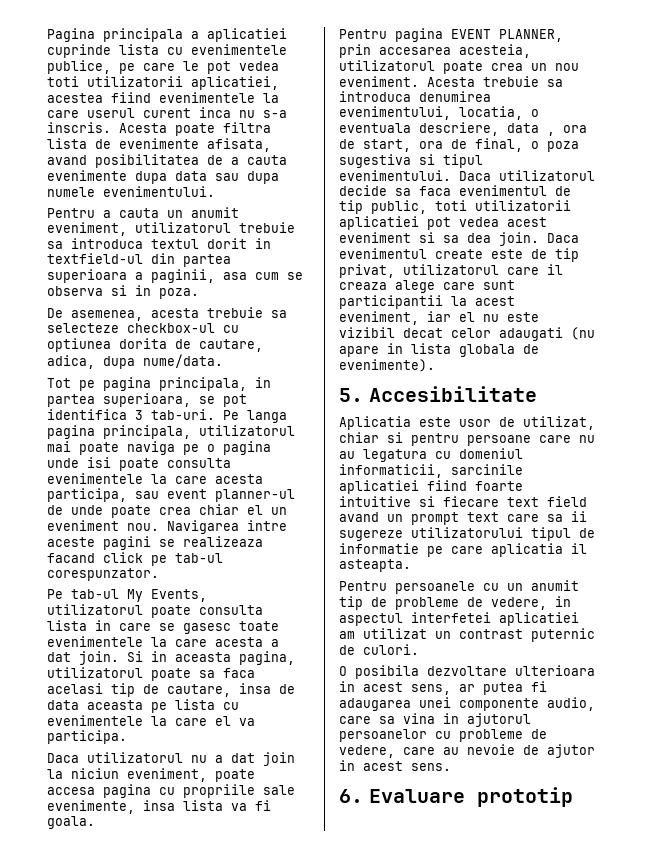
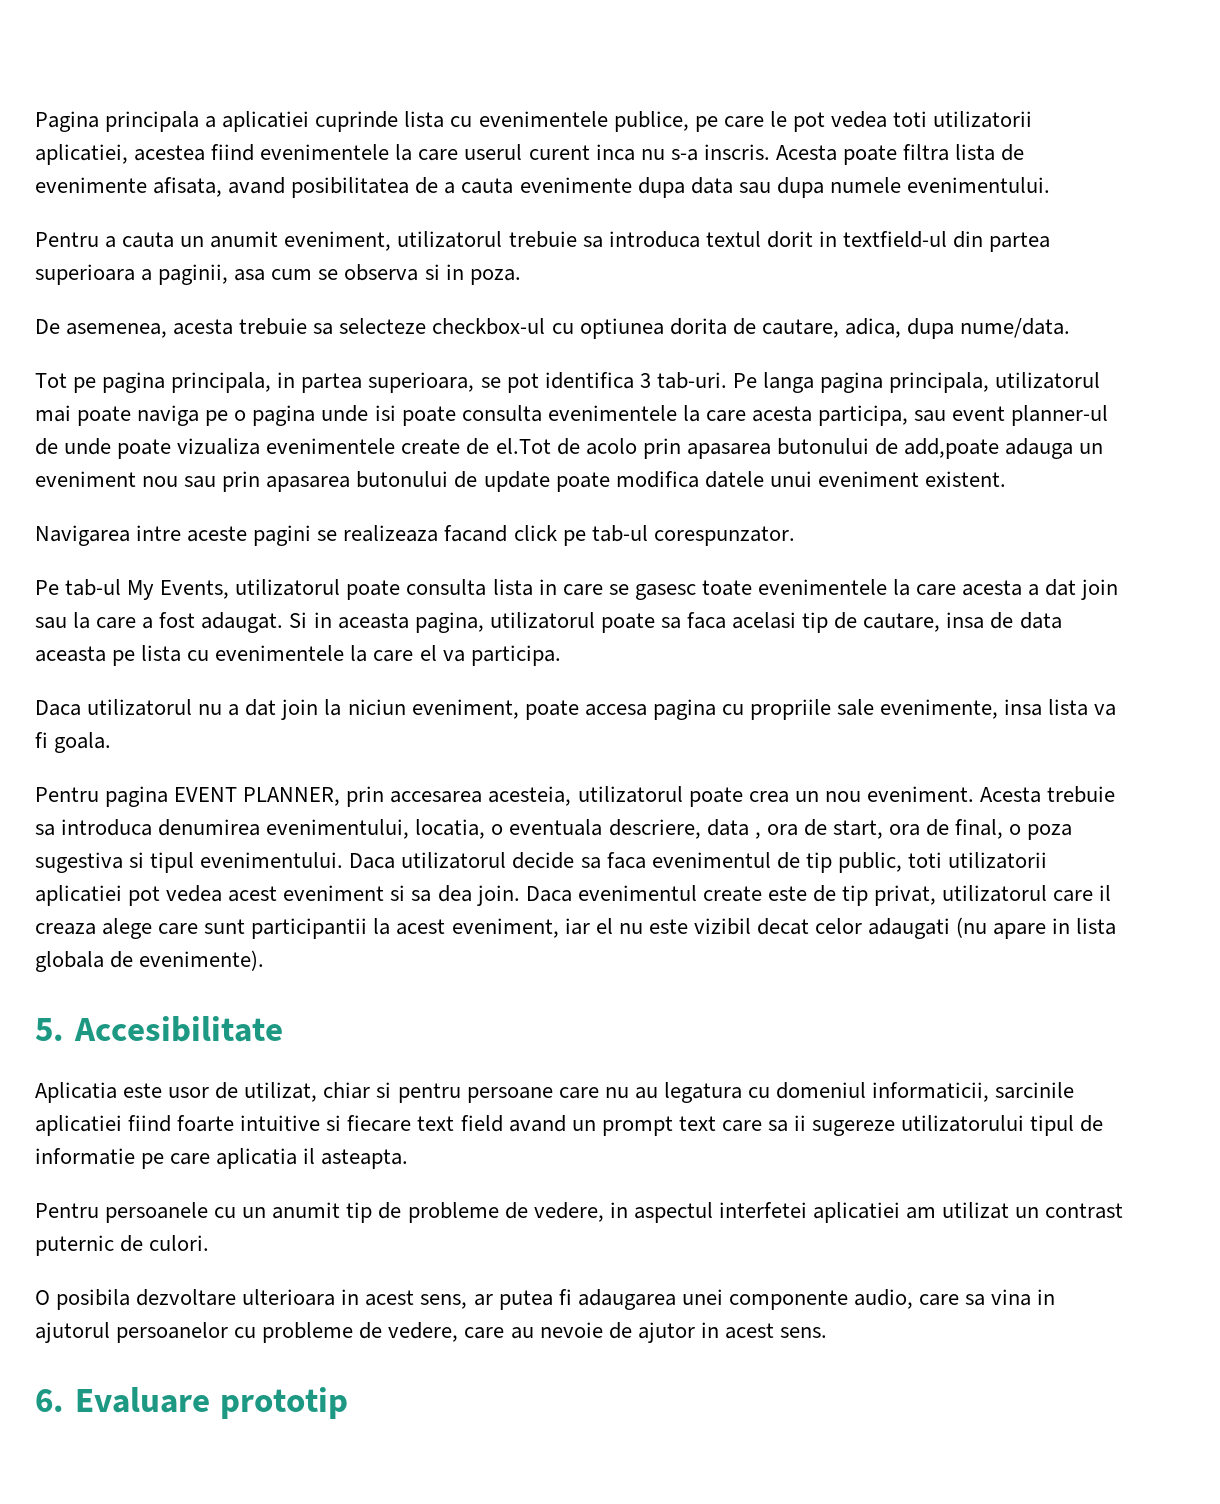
- Pe langa pagina principala, utilizatorul mai poate naviga pe o pagina unde isi poate consulta evenimentele la care acesta participa, sau event planner-ul de unde poate crea chiar el un eveniment nou. Navigarea intre aceste pagini se realizeaza facand click pe tab-ul corespunzator.
+ Pe langa pagina principala, utilizatorul mai poate naviga pe o pagina unde isi poate consulta evenimentele la care acesta participa, sau event planner-ul de unde poate vizualiza evenimentele create de el.Tot de acolo prin apasarea butonului de add,poate adauga un eveniment nou sau prin apasarea butonului de update poate modifica datele unui eveniment existent.
+ Navigarea intre aceste pagini se realizeaza facand click pe tab-ul corespunzator.
- Pe tab-ul My Events, utilizatorul poate consulta lista in care se gasesc toate evenimentele la care acesta a dat join.
+ Pe tab-ul My Events, utilizatorul poate consulta lista in care se gasesc toate evenimentele la care acesta a dat join sau la care a fost adaugat.

